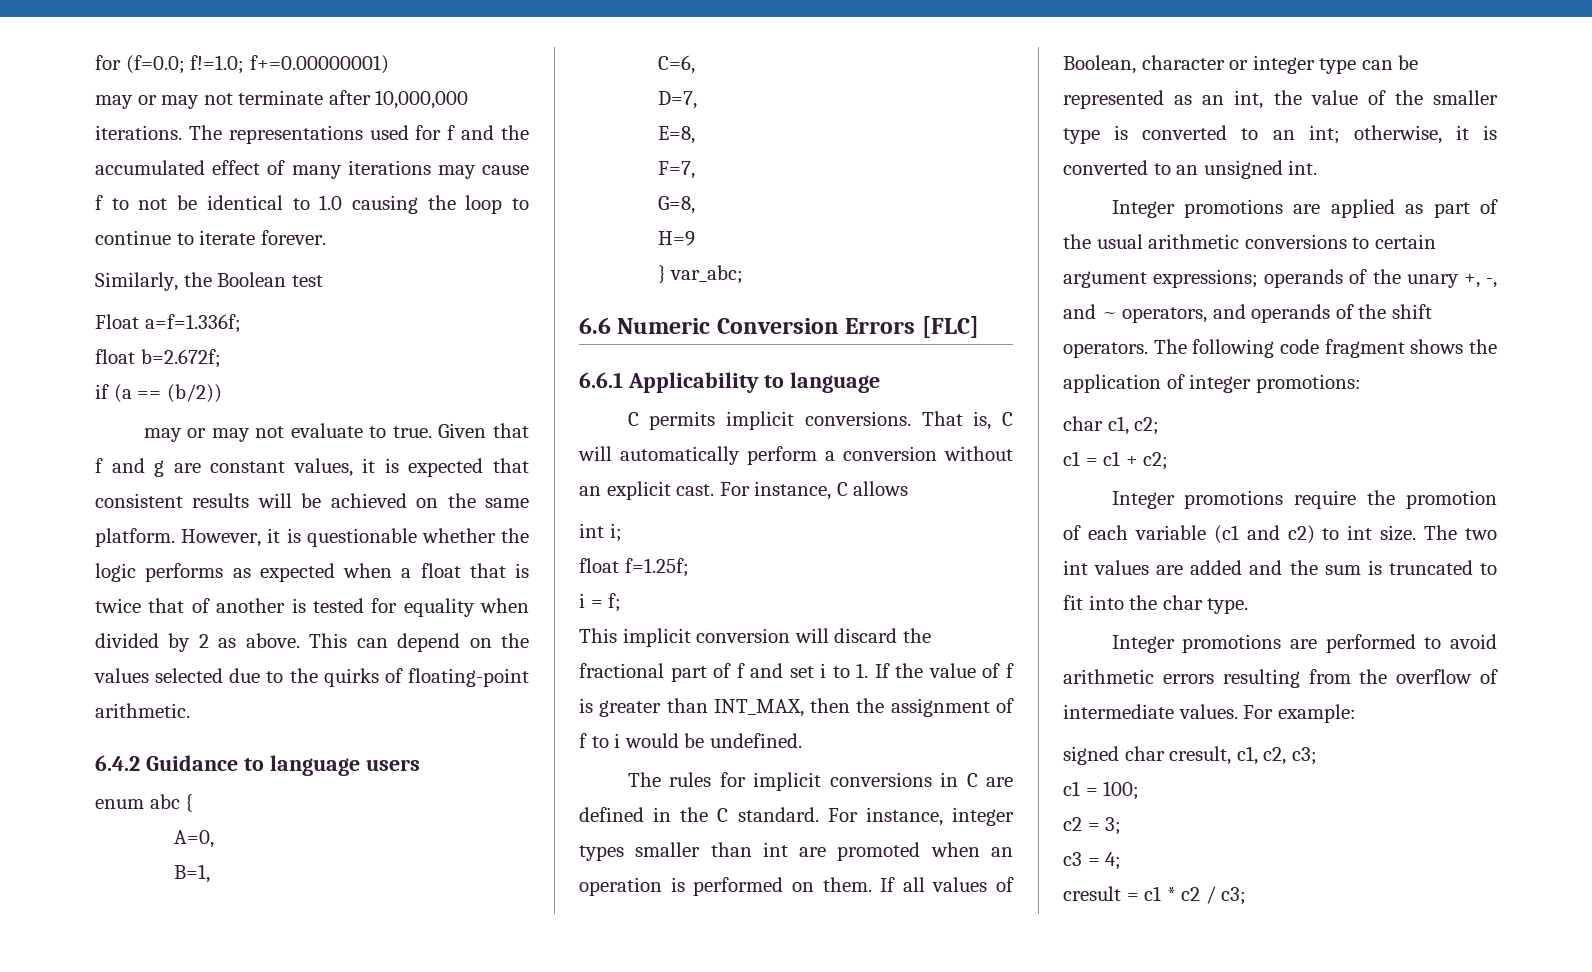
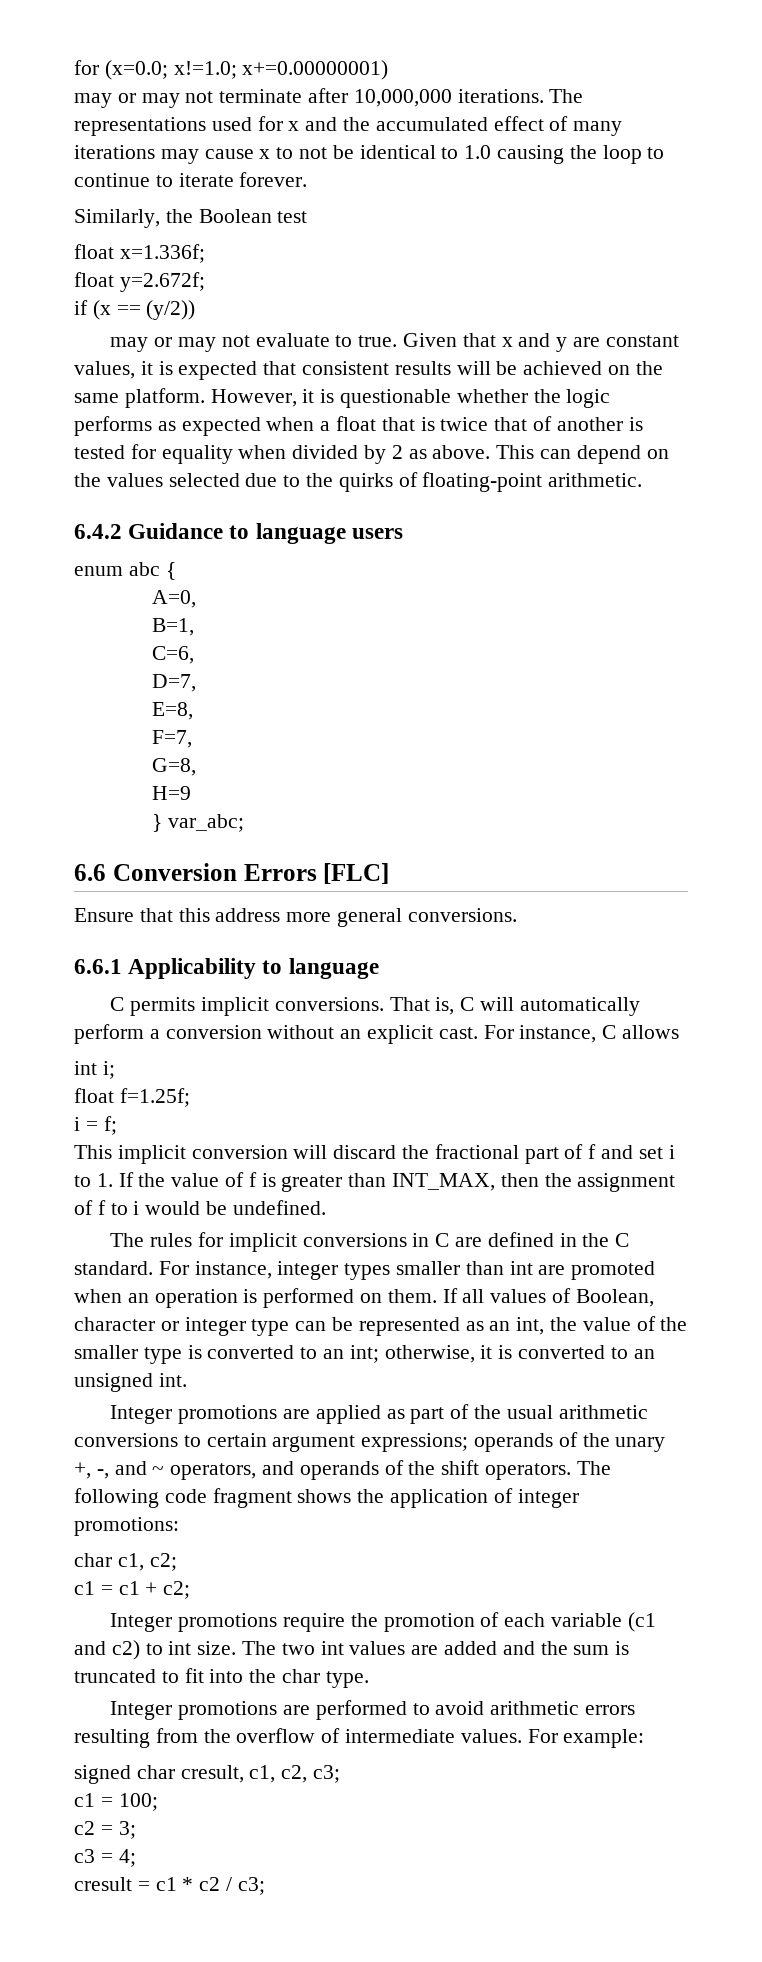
- for (f=0.0; f!=1.0; f+=0.00000001)
+ for (x=0.0; x!=1.0; x+=0.00000001)
- The representations used for f and the accumulated effect of many iterations may cause f to not be identical to 1.0 causing the loop to continue to iterate forever.
+ The representations used for x and the accumulated effect of many iterations may cause x to not be identical to 1.0 causing the loop to continue to iterate forever.
- Float a=f=1.336f;
- float b=2.672f;
+ float x=1.336f;
+ float y=2.672f;
- if (a == (b/2))
+ if (x == (y/2))
- Given that f and g are constant values, it is expected that consistent results will be achieved on the same platform.
+ Given that x and y are constant values, it is expected that consistent results will be achieved on the same platform.
- 6.6 Numeric Conversion Errors [FLC]
+ 6.6 Conversion Errors [FLC]
+ Ensure that this address more general conversions.

